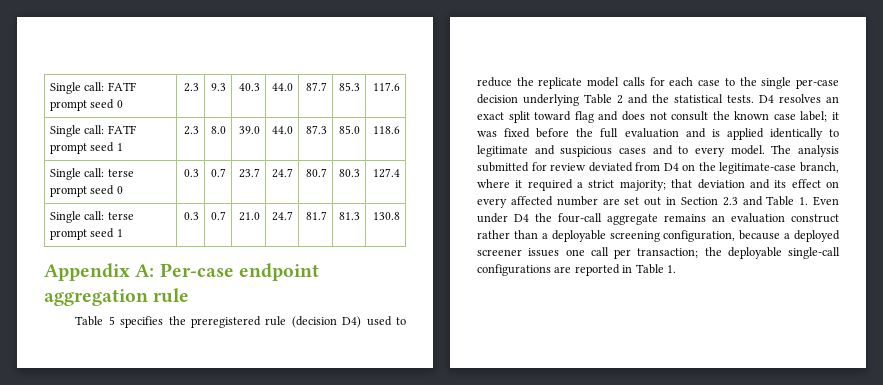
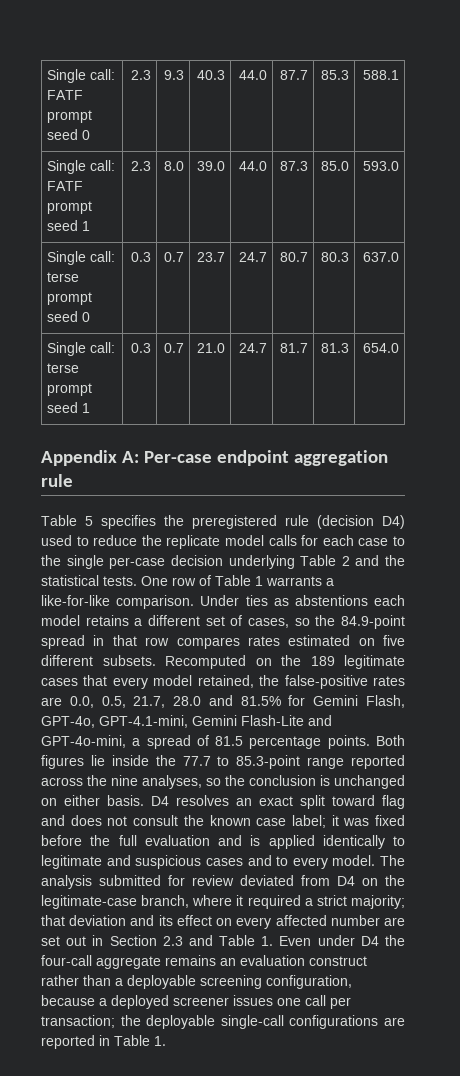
- Single call: FATF prompt seed 0 | 2.3 | 9.3 | 40.3 | 44.0 | 87.7 | 85.3 | 117.6
+ Single call: FATF prompt seed 0 | 2.3 | 9.3 | 40.3 | 44.0 | 87.7 | 85.3 | 588.1
- Single call: FATF prompt seed 1 | 2.3 | 8.0 | 39.0 | 44.0 | 87.3 | 85.0 | 118.6
+ Single call: FATF prompt seed 1 | 2.3 | 8.0 | 39.0 | 44.0 | 87.3 | 85.0 | 593.0
- Single call: terse prompt seed 0 | 0.3 | 0.7 | 23.7 | 24.7 | 80.7 | 80.3 | 127.4
+ Single call: terse prompt seed 0 | 0.3 | 0.7 | 23.7 | 24.7 | 80.7 | 80.3 | 637.0
- Single call: terse prompt seed 1 | 0.3 | 0.7 | 21.0 | 24.7 | 81.7 | 81.3 | 130.8
+ Single call: terse prompt seed 1 | 0.3 | 0.7 | 21.0 | 24.7 | 81.7 | 81.3 | 654.0
+ One row of Table 1 warrants a like-for-like comparison. Under ties as abstentions each model retains a different set of cases, so the 84.9-point spread in that row compares rates estimated on five different subsets. Recomputed on the 189 legitimate cases that every model retained, the false-positive rates are 0.0, 0.5, 21.7, 28.0 and 81.5% for Gemini Flash, GPT-4o, GPT-4.1-mini, Gemini Flash-Lite and GPT-4o-mini, a spread of 81.5 percentage points. Both figures lie inside the 77.7 to 85.3-point range reported across the nine analyses, so the conclusion is unchanged on either basis.

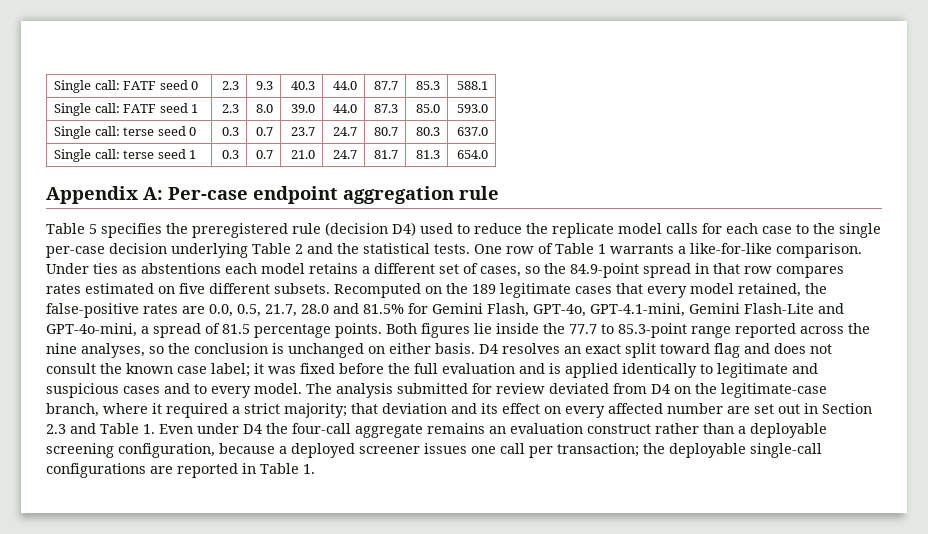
- Single call: FATF prompt seed 0 | 2.3 | 9.3 | 40.3 | 44.0 | 87.7 | 85.3 | 588.1
+ Single call: FATF seed 0 | 2.3 | 9.3 | 40.3 | 44.0 | 87.7 | 85.3 | 588.1
- Single call: FATF prompt seed 1 | 2.3 | 8.0 | 39.0 | 44.0 | 87.3 | 85.0 | 593.0
+ Single call: FATF seed 1 | 2.3 | 8.0 | 39.0 | 44.0 | 87.3 | 85.0 | 593.0
- Single call: terse prompt seed 0 | 0.3 | 0.7 | 23.7 | 24.7 | 80.7 | 80.3 | 637.0
+ Single call: terse seed 0 | 0.3 | 0.7 | 23.7 | 24.7 | 80.7 | 80.3 | 637.0
- Single call: terse prompt seed 1 | 0.3 | 0.7 | 21.0 | 24.7 | 81.7 | 81.3 | 654.0
+ Single call: terse seed 1 | 0.3 | 0.7 | 21.0 | 24.7 | 81.7 | 81.3 | 654.0

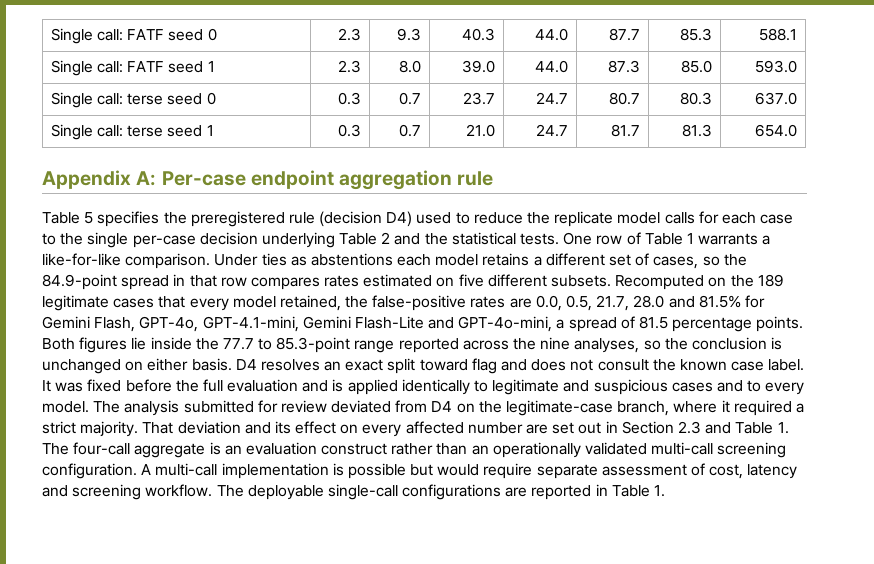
- D4 resolves an exact split toward flag and does not consult the known case label; it was fixed before the full evaluation and is applied identically to legitimate and suspicious cases and to every model.
+ D4 resolves an exact split toward flag and does not consult the known case label. It was fixed before the full evaluation and is applied identically to legitimate and suspicious cases and to every model.
- The analysis submitted for review deviated from D4 on the legitimate-case branch, where it required a strict majority; that deviation and its effect on every affected number are set out in Section 2.3 and Table 1. Even under D4 the four-call aggregate remains an evaluation construct rather than a deployable screening configuration, because a deployed screener issues one call per transaction; the deployable single-call configurations are reported in Table 1.
+ The analysis submitted for review deviated from D4 on the legitimate-case branch, where it required a strict majority. That deviation and its effect on every affected number are set out in Section 2.3 and Table 1. The four-call aggregate is an evaluation construct rather than an operationally validated multi-call screening configuration. A multi-call implementation is possible but would require separate assessment of cost, latency and screening workflow. The deployable single-call configurations are reported in Table 1.

